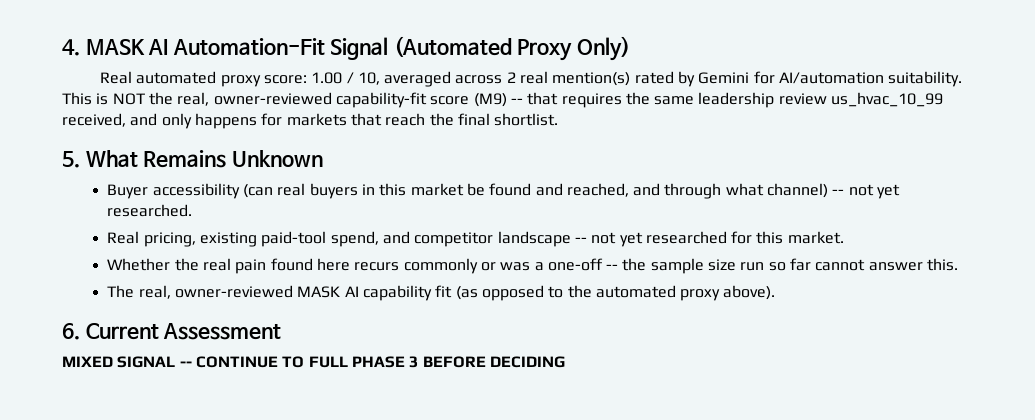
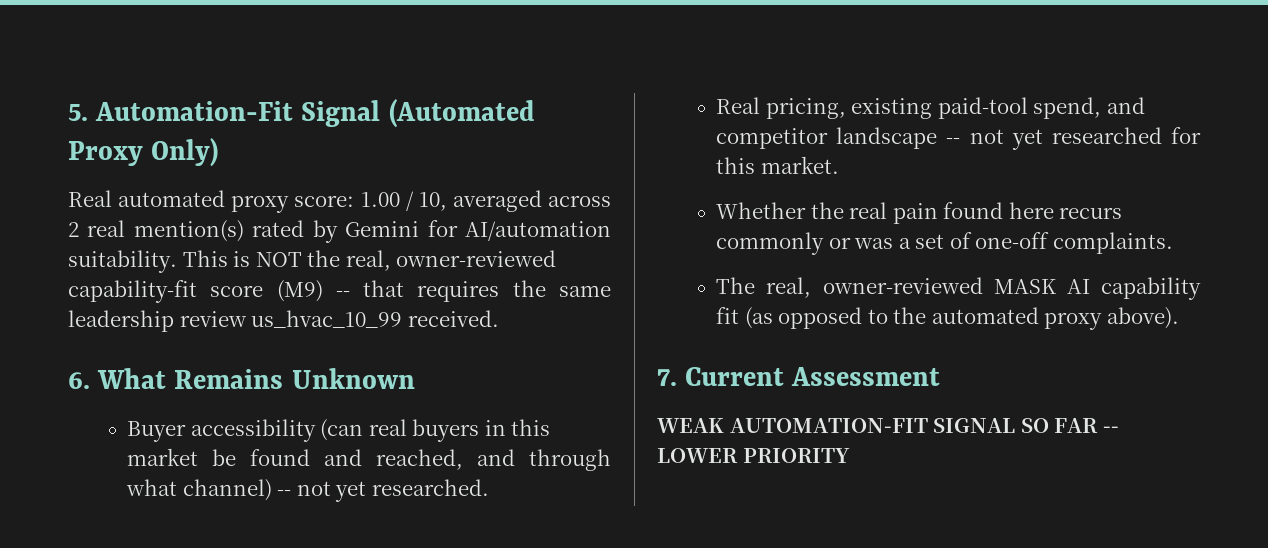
- 4. MASK AI Automation-Fit Signal (Automated Proxy Only)
+ 5. Automation-Fit Signal (Automated Proxy Only)
- This is NOT the real, owner-reviewed capability-fit score (M9) -- that requires the same leadership review us_hvac_10_99 received, and only happens for markets that reach the final shortlist.
- 5. What Remains Unknown
+ This is NOT the real, owner-reviewed capability-fit score (M9) -- that requires the same leadership review us_hvac_10_99 received.
+ 6. What Remains Unknown
- Whether the real pain found here recurs commonly or was a one-off -- the sample size run so far cannot answer this.
+ Whether the real pain found here recurs commonly or was a set of one-off complaints.
- 6. Current Assessment
+ 7. Current Assessment
- MIXED SIGNAL -- CONTINUE TO FULL PHASE 3 BEFORE DECIDING
+ WEAK AUTOMATION-FIT SIGNAL SO FAR -- LOWER PRIORITY

